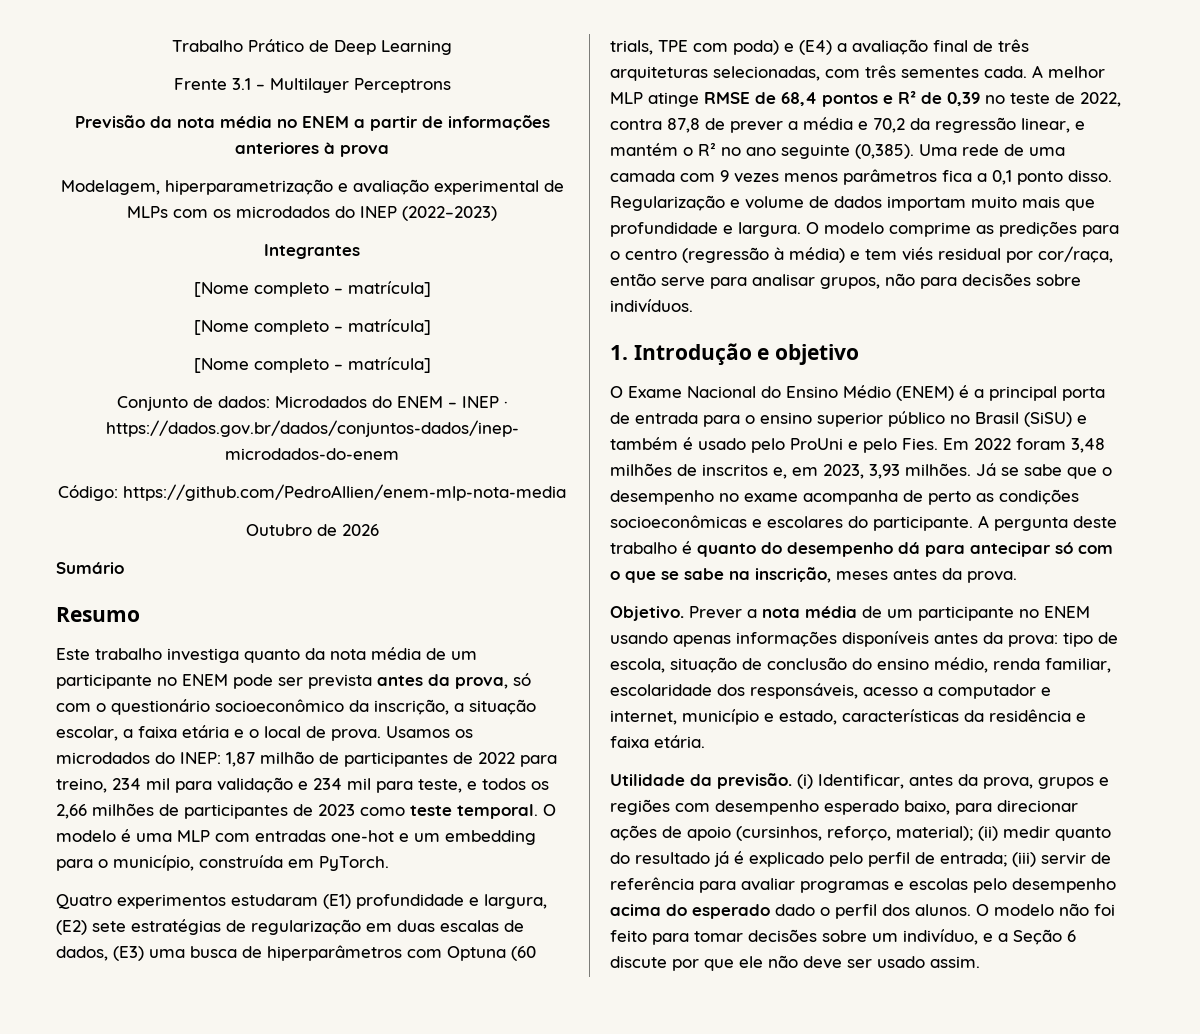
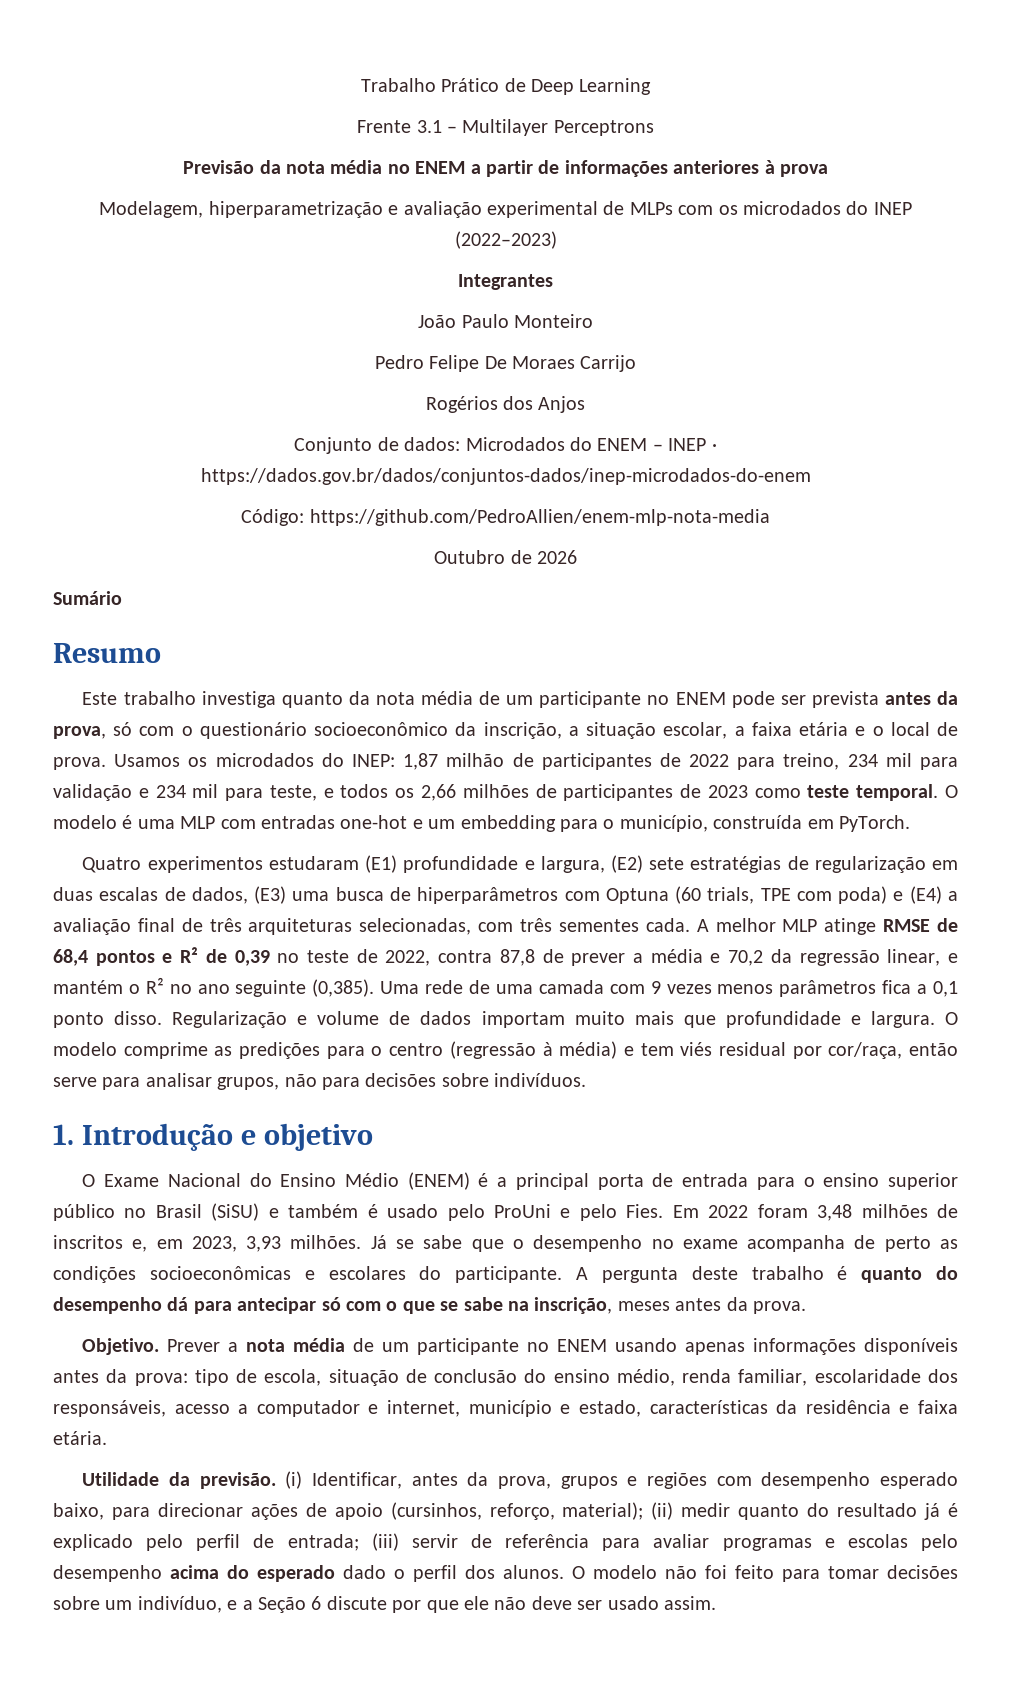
  Integrantes
- [Nome completo – matrícula]
- [Nome completo – matrícula]
- [Nome completo – matrícula]
+ João Paulo Monteiro
+ Pedro Felipe De Moraes Carrijo
+ Rogérios dos Anjos

